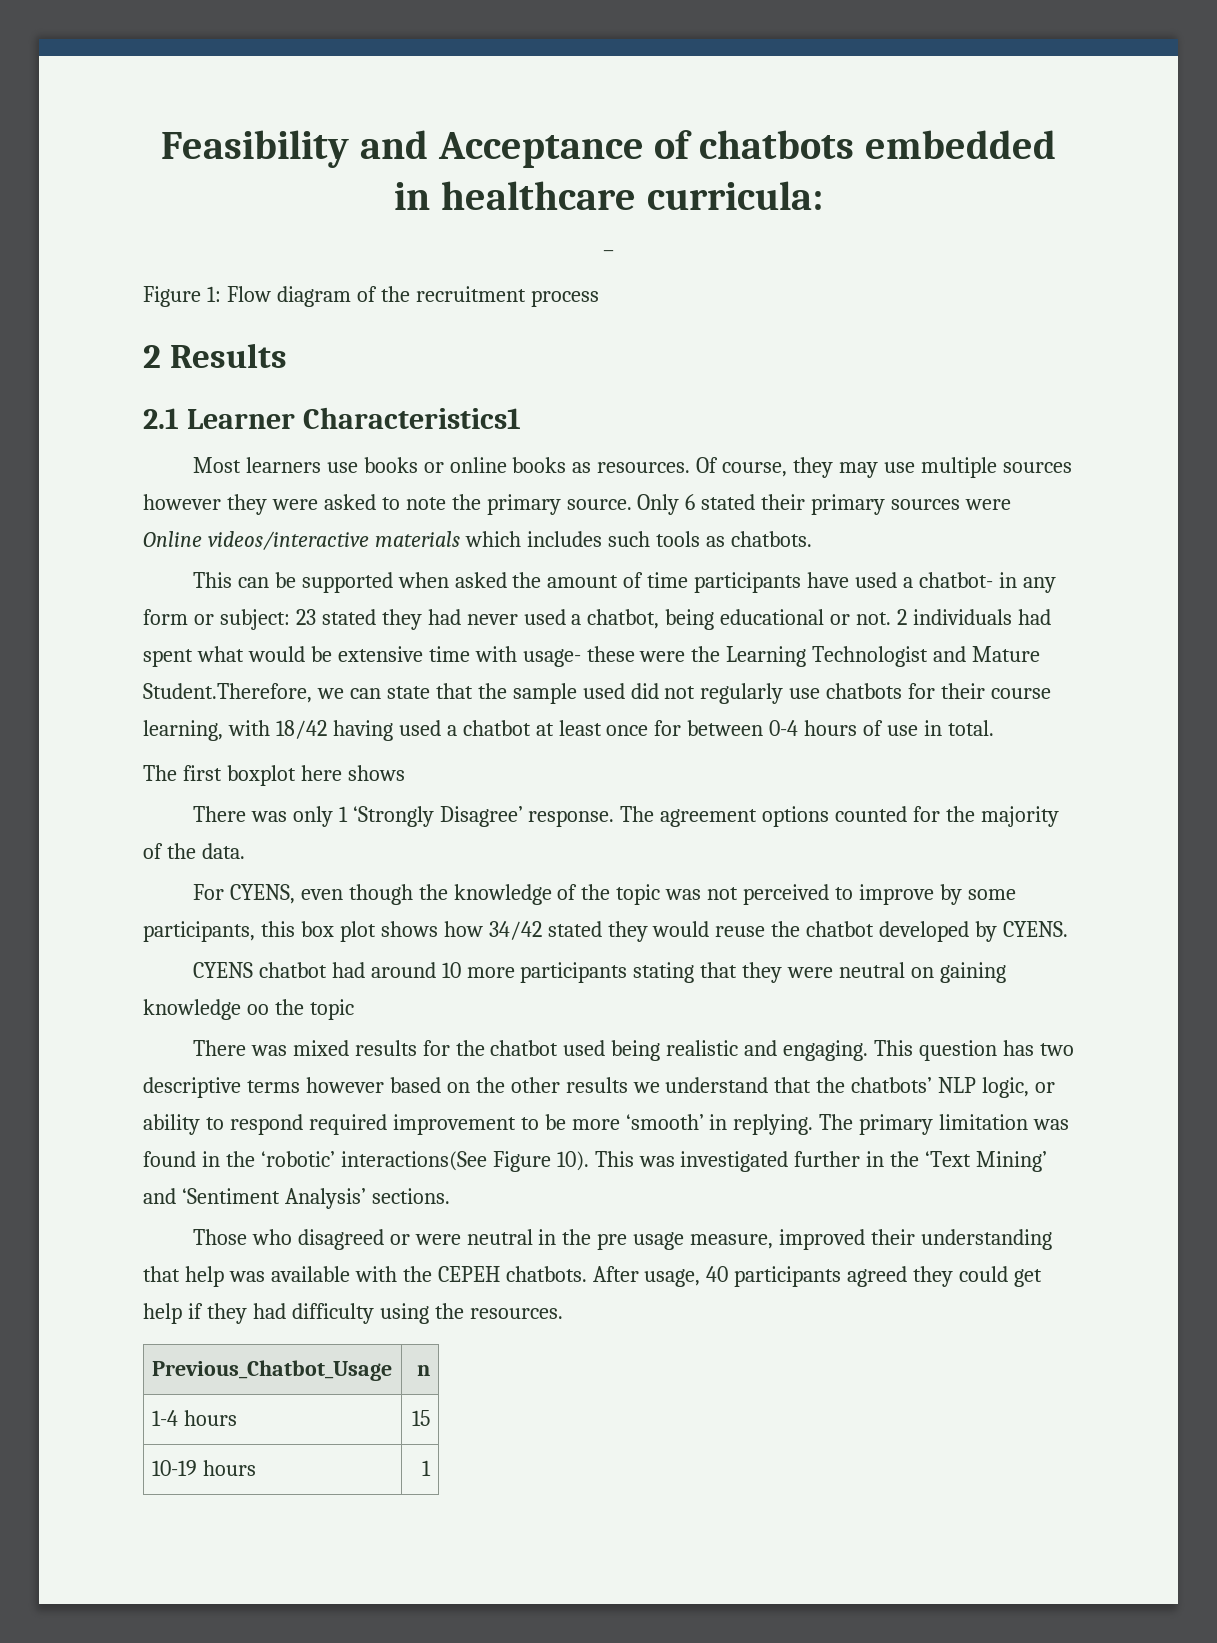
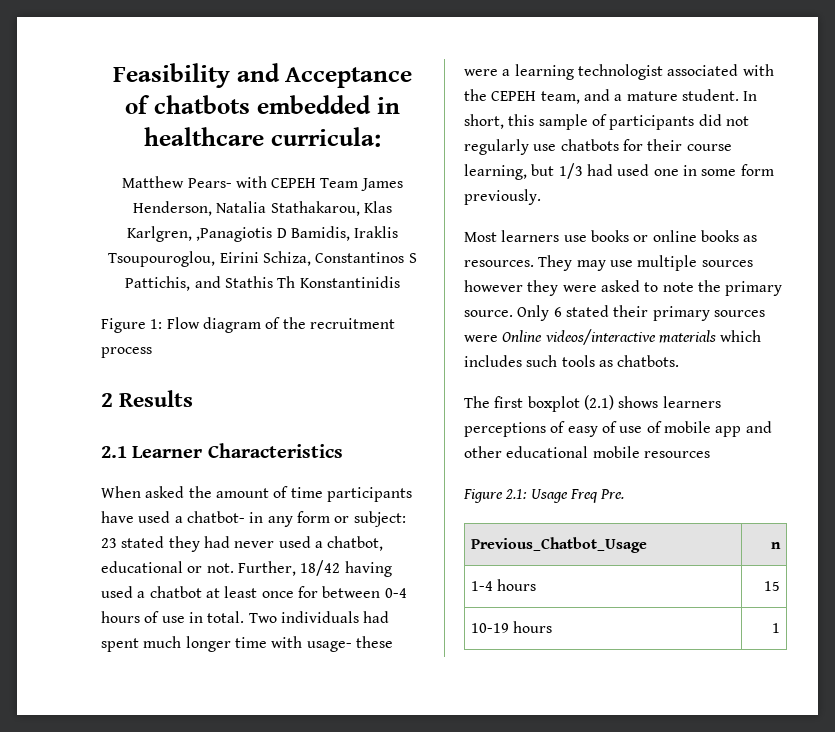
- –
+ Matthew Pears- with CEPEH Team James Henderson, Natalia Stathakarou, Klas Karlgren, ,Panagiotis D Bamidis, Iraklis Tsoupouroglou, Eirini Schiza, Constantinos S Pattichis, and Stathis Th Konstantinidis
- 2.1 Learner Characteristics1
+ 2.1 Learner Characteristics
+ When asked the amount of time participants have used a chatbot- in any form or subject: 23 stated they had never used a chatbot, educational or not. Further, 18/42 having used a chatbot at least once for between 0-4 hours of use in total. Two individuals had spent much longer time with usage- these were a learning technologist associated with the CEPEH team, and a mature student. In short, this sample of participants did not regularly use chatbots for their course learning, but 1/3 had used one in some form previously.
- Of course, they may use multiple sources however they were asked to note the primary source.
+ They may use multiple sources however they were asked to note the primary source.
- This can be supported when asked the amount of time participants have used a chatbot- in any form or subject: 23 stated they had never used a chatbot, being educational or not. 2 individuals had spent what would be extensive time with usage- these were the Learning Technologist and Mature Student.Therefore, we can state that the sample used did not regularly use chatbots for their course learning, with 18/42 having used a chatbot at least once for between 0-4 hours of use in total.
- The first boxplot here shows
- There was only 1 ‘Strongly Disagree’ response. The agreement options counted for the majority of the data.
- For CYENS, even though the knowledge of the topic was not perceived to improve by some participants, this box plot shows how 34/42 stated they would reuse the chatbot developed by CYENS.
- CYENS chatbot had around 10 more participants stating that they were neutral on gaining knowledge oo the topic
- There was mixed results for the chatbot used being realistic and engaging. This question has two descriptive terms however based on the other results we understand that the chatbots’ NLP logic, or ability to respond required improvement to be more ‘smooth’ in replying. The primary limitation was found in the ‘robotic’ interactions(See Figure 10). This was investigated further in the ‘Text Mining’ and ‘Sentiment Analysis’ sections.
- Those who disagreed or were neutral in the pre usage measure, improved their understanding that help was available with the CEPEH chatbots. After usage, 40 participants agreed they could get help if they had difficulty using the resources.
+ The first boxplot (2.1) shows learners perceptions of easy of use of mobile app and other educational mobile resources
+ Figure 2.1: Usage Freq Pre.

